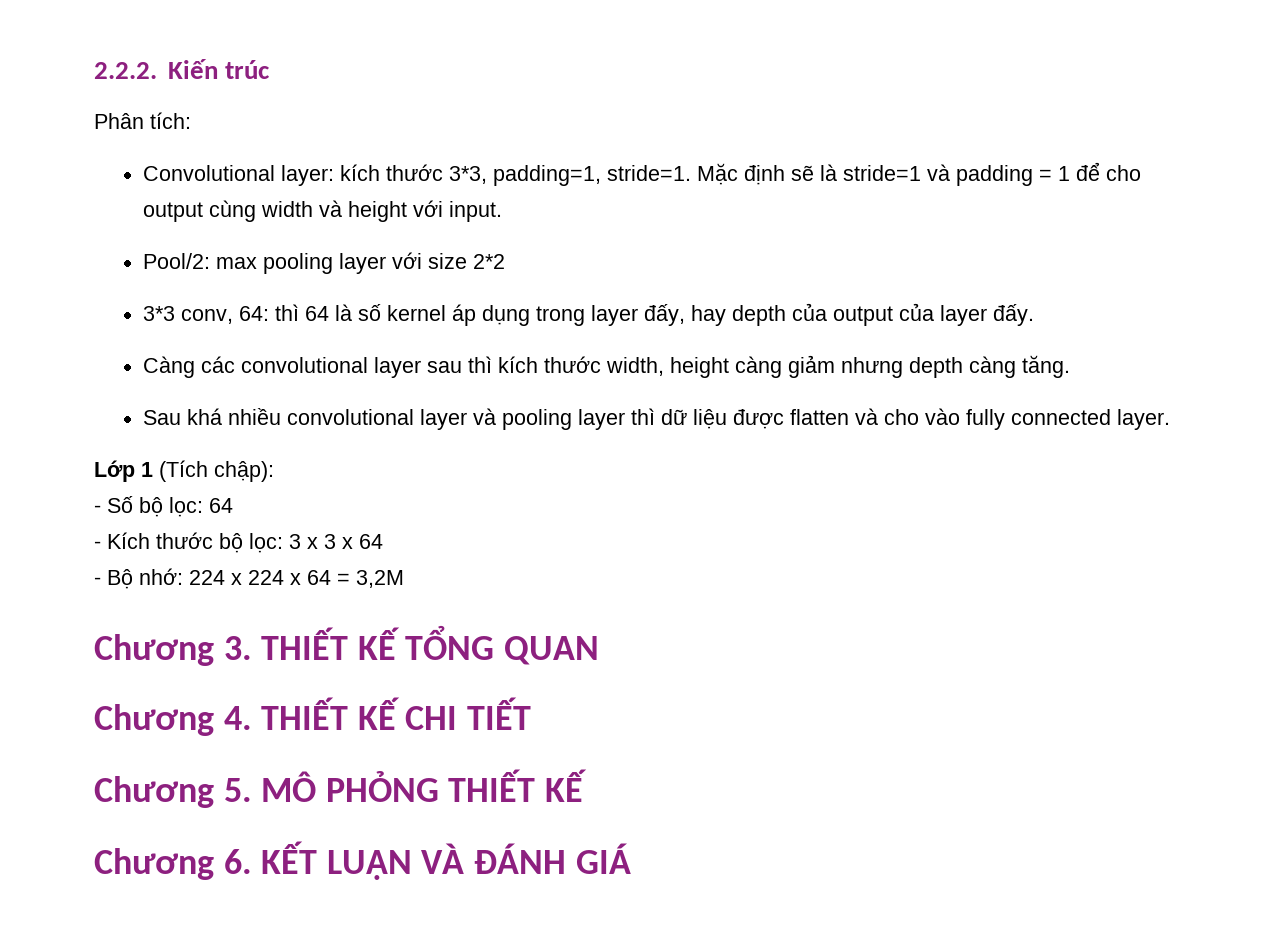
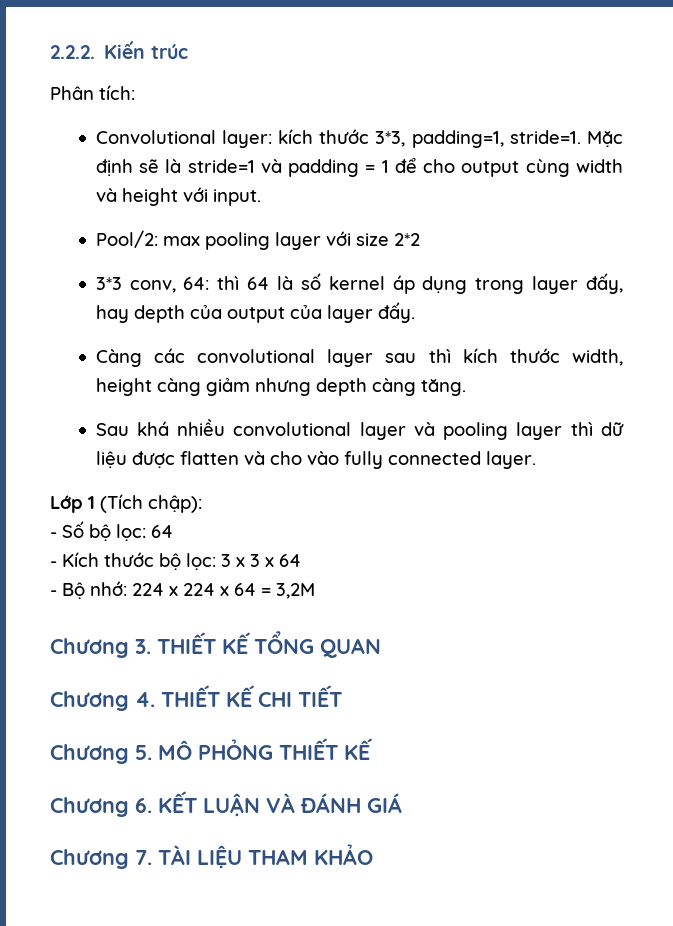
+ Chương 7. TÀI LIỆU THAM KHẢO

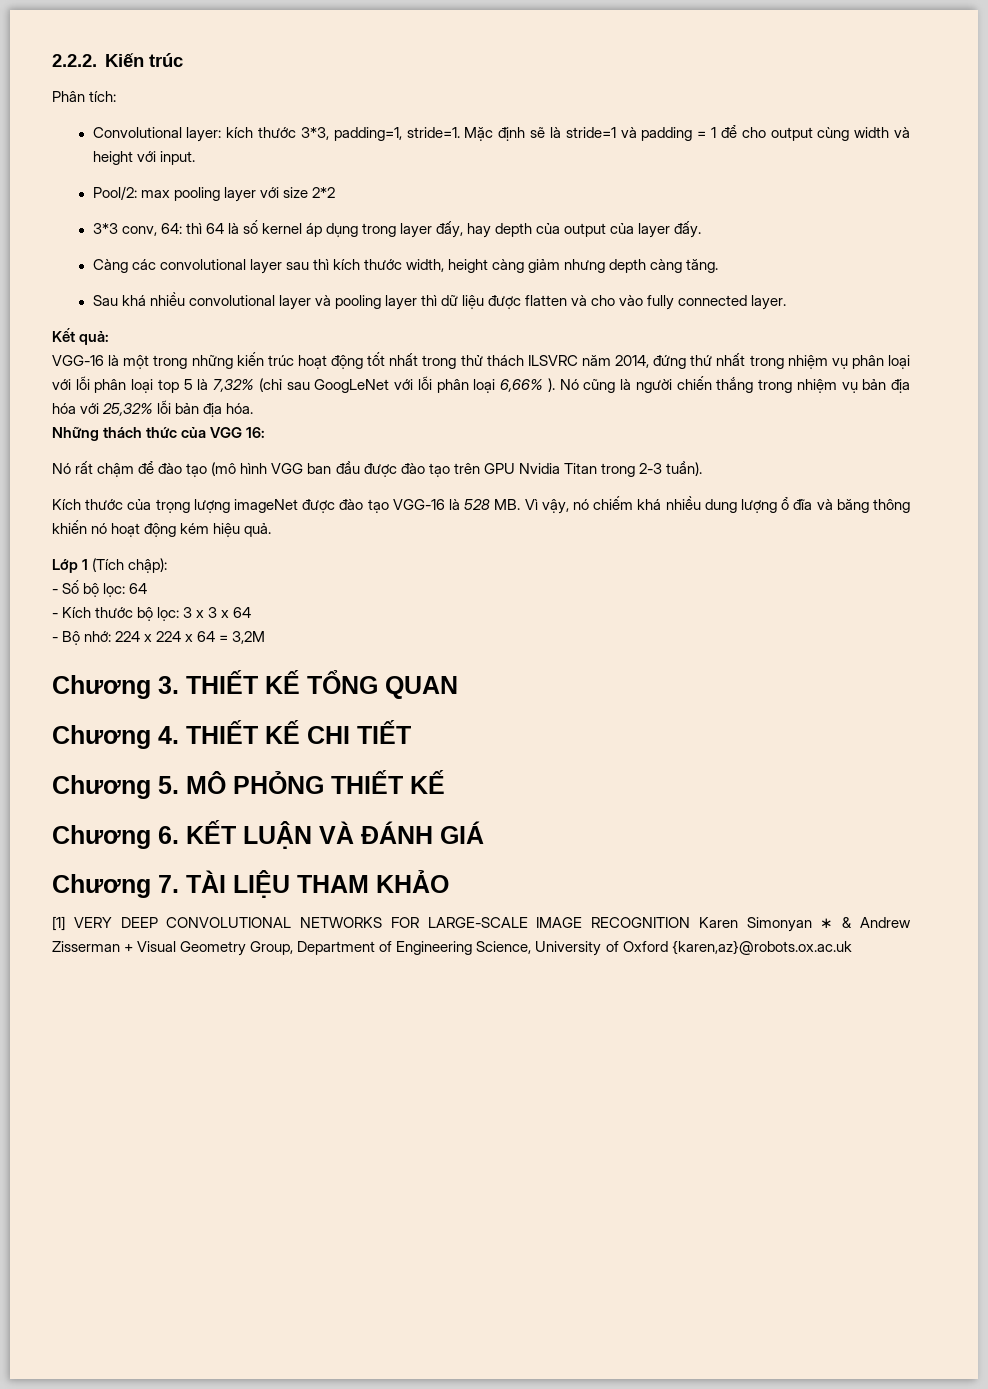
+ Kết quả:
+ VGG-16 là một trong những kiến trúc hoạt động tốt nhất trong thử thách ILSVRC năm 2014, đứng thứ nhất trong nhiệm vụ phân loại với lỗi phân loại top 5 là 7,32% (chỉ sau GoogLeNet với lỗi phân loại 6,66% ). Nó cũng là người chiến thắng trong nhiệm vụ bản địa hóa với 25,32% lỗi bản địa hóa.
+ Những thách thức của VGG 16:
+ Nó rất chậm để đào tạo (mô hình VGG ban đầu được đào tạo trên GPU Nvidia Titan trong 2-3 tuần).
+ Kích thước của trọng lượng imageNet được đào tạo VGG-16 là 528 MB. Vì vậy, nó chiếm khá nhiều dung lượng ổ đĩa và băng thông khiến nó hoạt động kém hiệu quả.
+ [1] VERY DEEP CONVOLUTIONAL NETWORKS FOR LARGE-SCALE IMAGE RECOGNITION Karen Simonyan ∗ & Andrew Zisserman + Visual Geometry Group, Department of Engineering Science, University of Oxford {karen,az}@robots.ox.ac.uk

